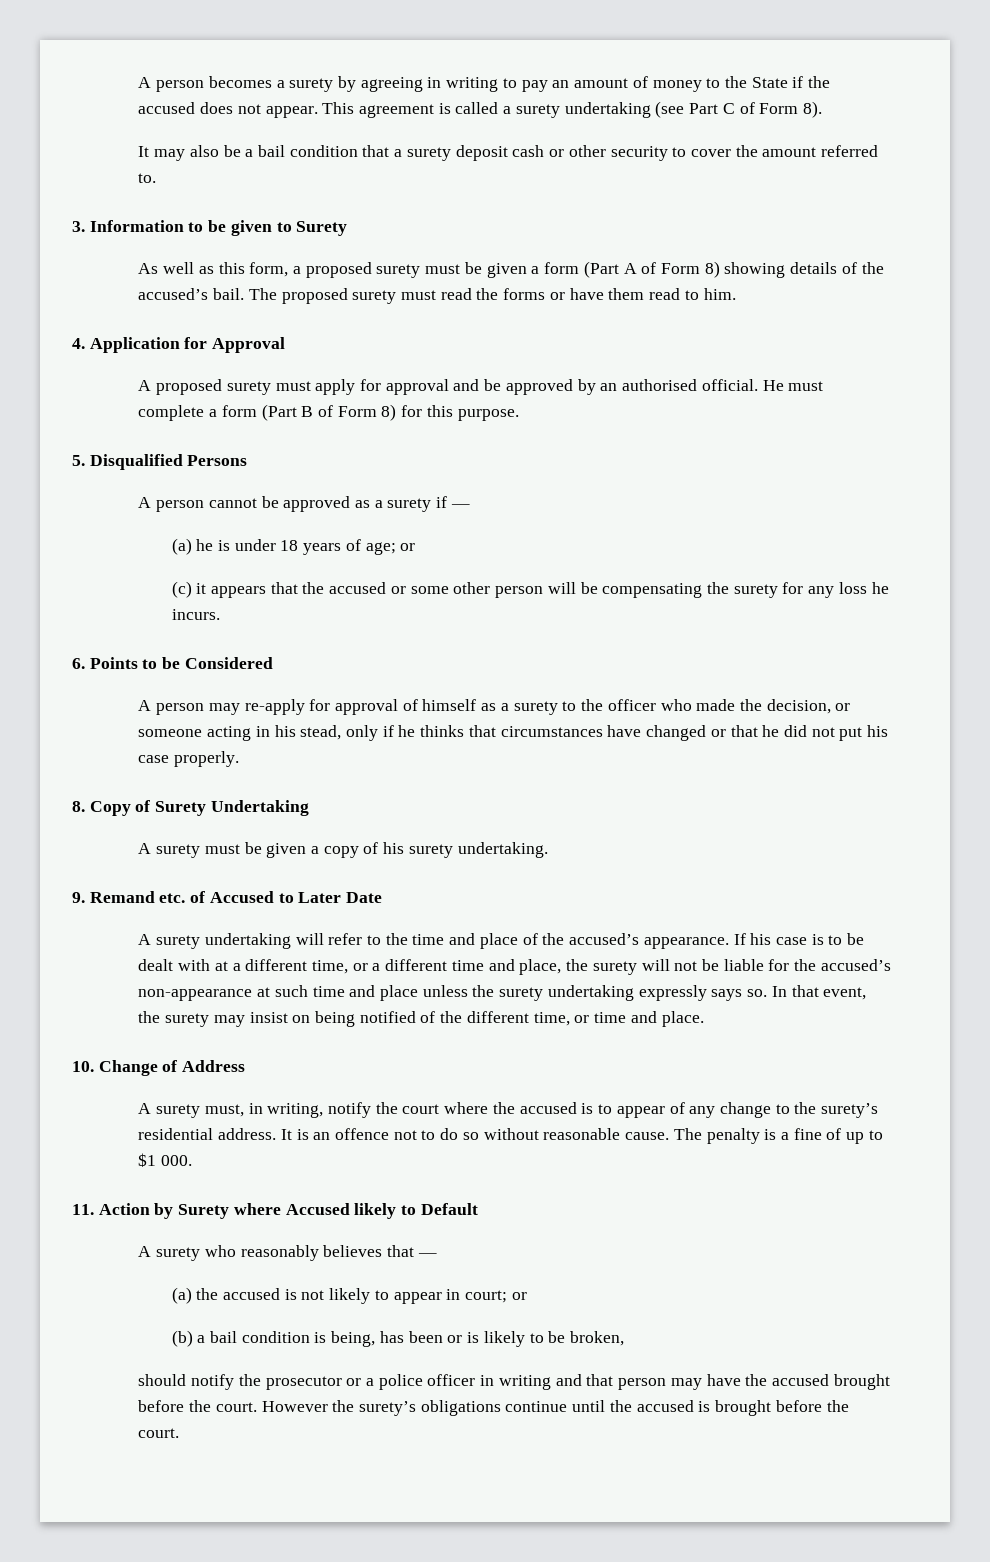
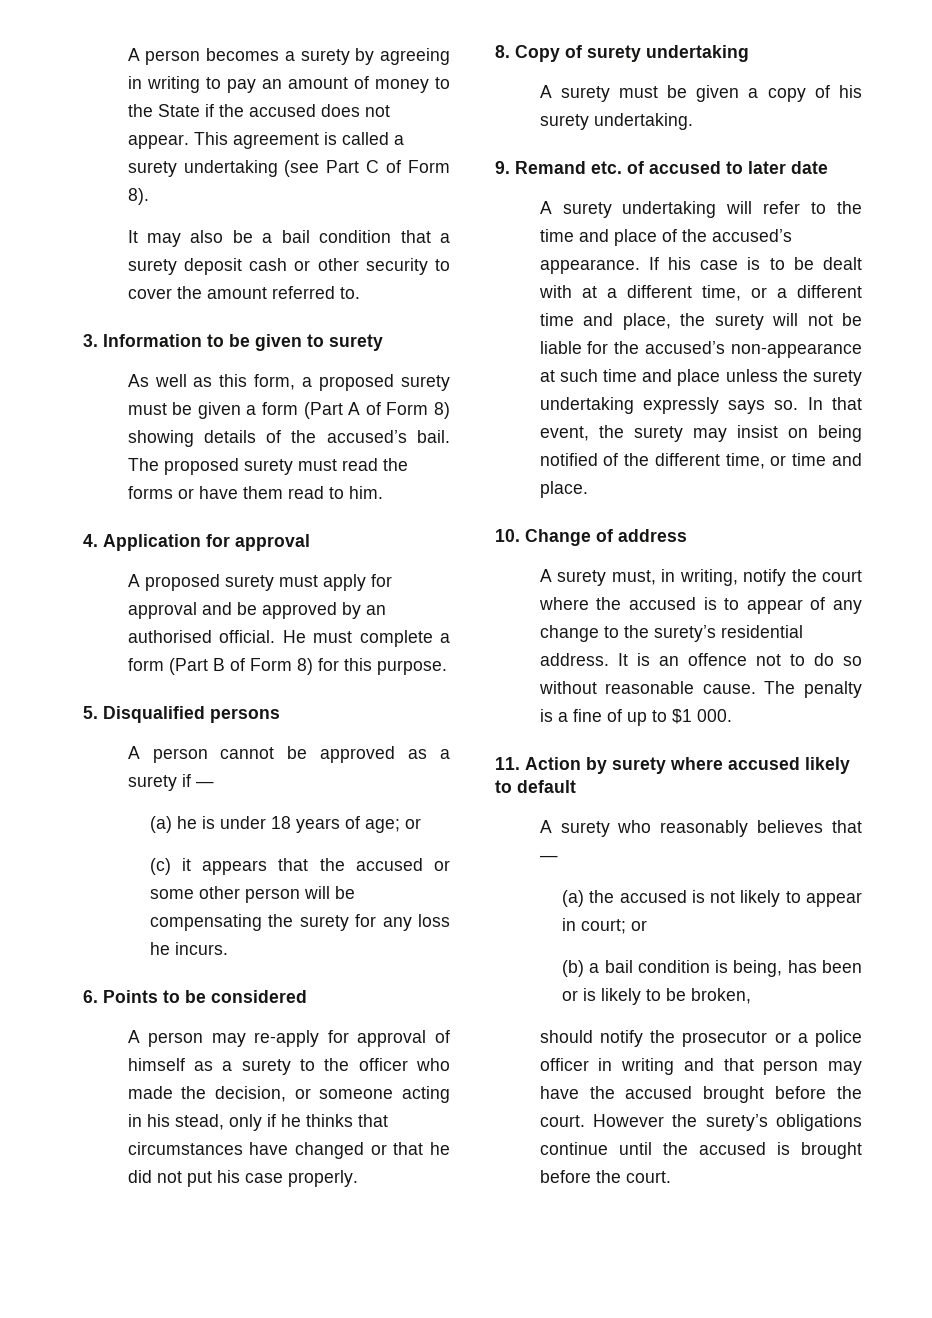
- 3. Information to be given to Surety
+ 3. Information to be given to surety
- 4. Application for Approval
+ 4. Application for approval
- 5. Disqualified Persons
+ 5. Disqualified persons
- 6. Points to be Considered
+ 6. Points to be considered
- 8. Copy of Surety Undertaking
+ 8. Copy of surety undertaking
- 9. Remand etc. of Accused to Later Date
+ 9. Remand etc. of accused to later date
- 10. Change of Address
+ 10. Change of address
- 11. Action by Surety where Accused likely to Default
+ 11. Action by surety where accused likely to default

